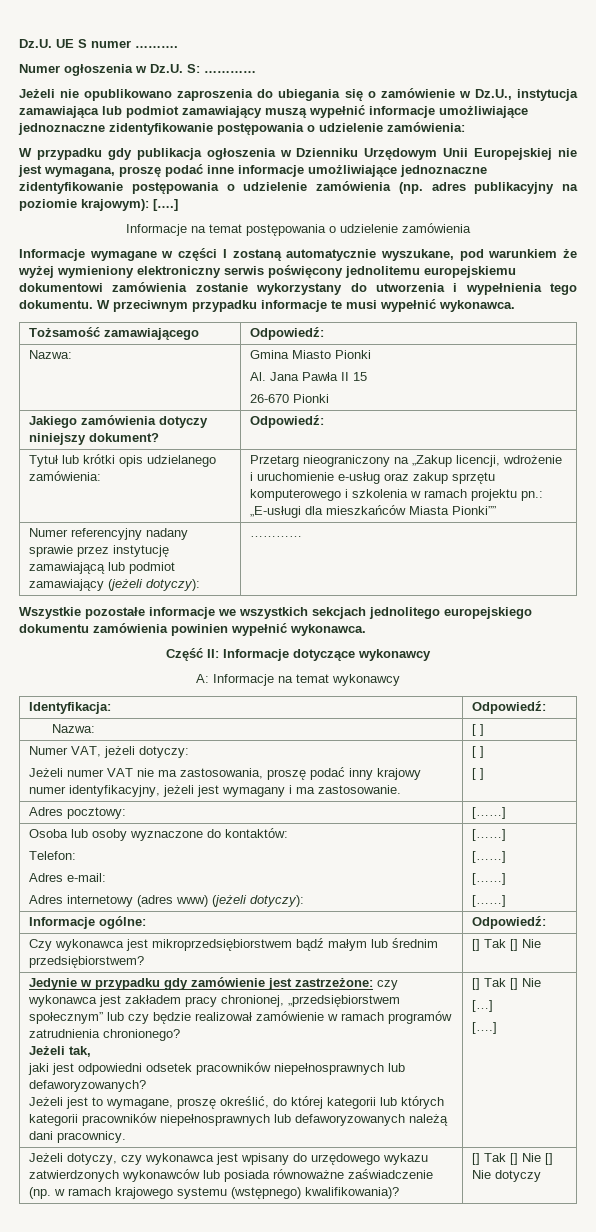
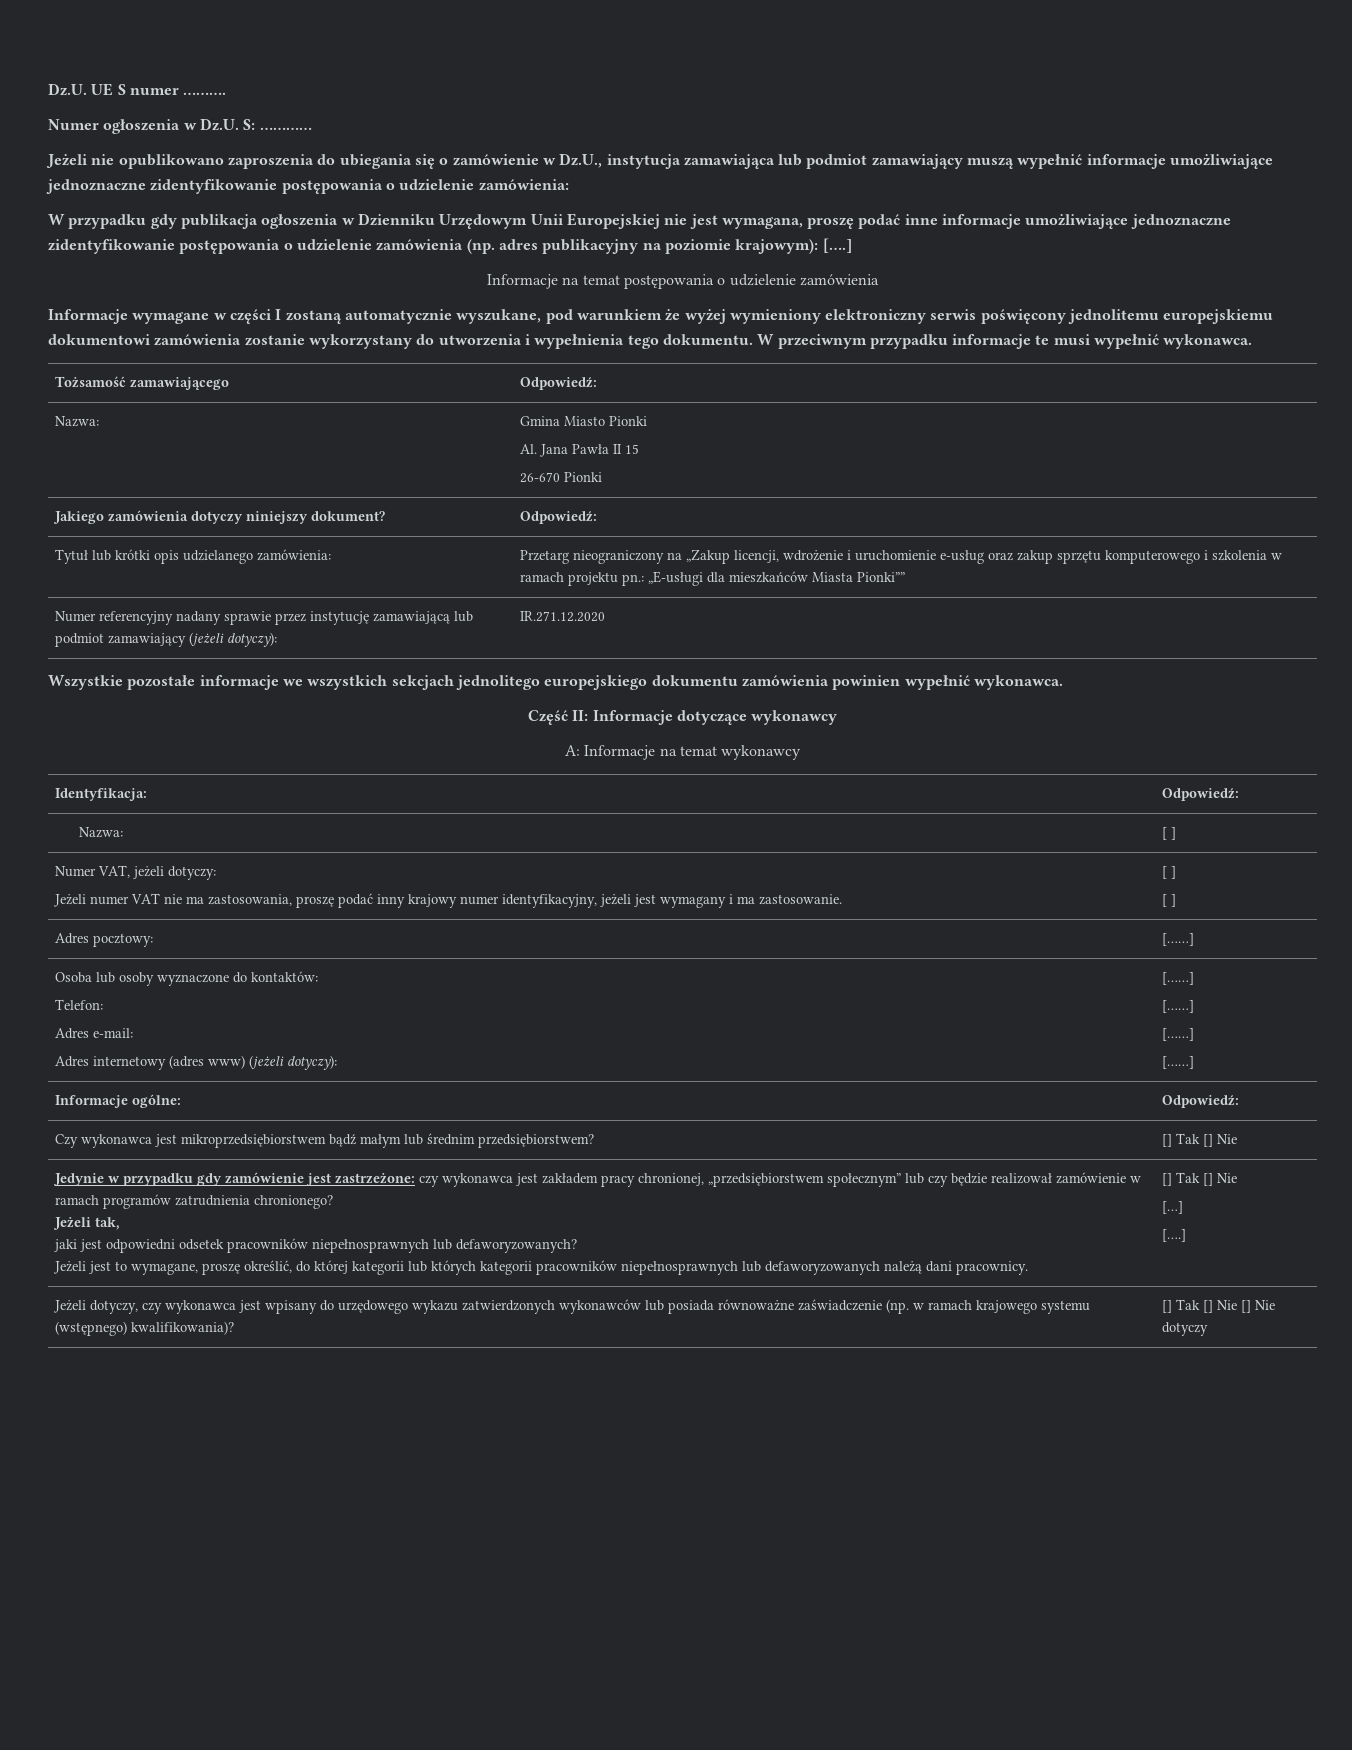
- Numer referencyjny nadany sprawie przez instytucję zamawiającą lub podmiot zamawiający (jeżeli dotyczy): | …………
+ Numer referencyjny nadany sprawie przez instytucję zamawiającą lub podmiot zamawiający (jeżeli dotyczy): | IR.271.12.2020

